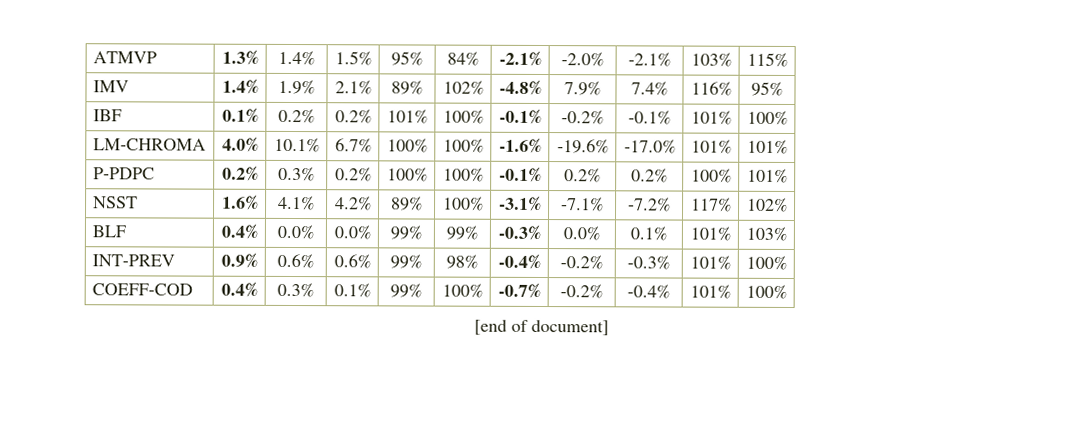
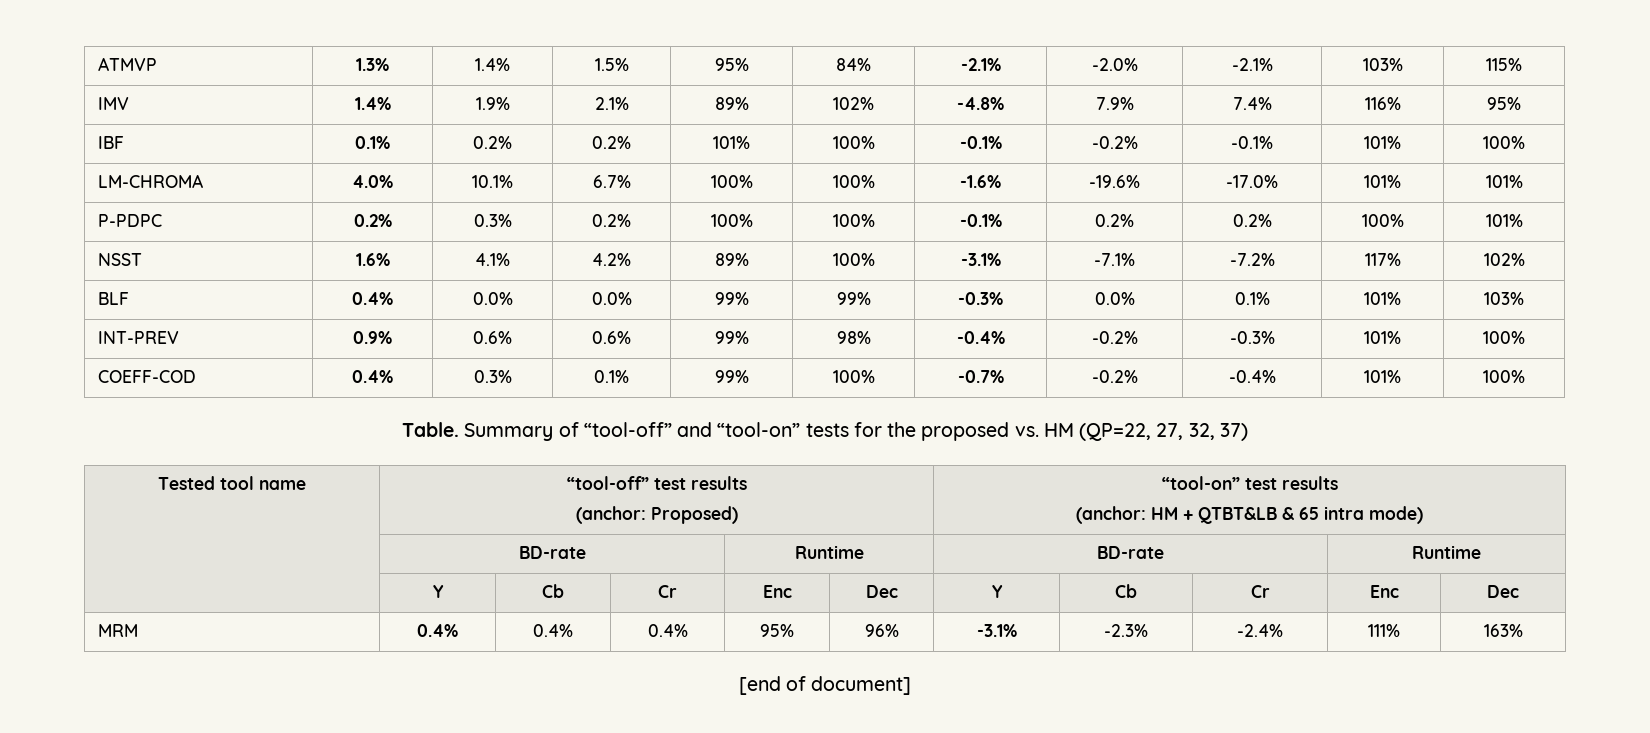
+ Table. Summary of “tool-off” and “tool-on” tests for the proposed vs. HM (QP=22, 27, 32, 37)
+ Tested tool name | “tool-off” test results
+ (anchor: Proposed) | “tool-on” test results
+ (anchor: HM + QTBT&LB & 65 intra mode)
+ | BD-rate | Runtime | BD-rate | Runtime
+ | Y | Cb | Cr | Enc | Dec | Y | Cb | Cr | Enc | Dec
+ MRM | 0.4% | 0.4% | 0.4% | 95% | 96% | -3.1% | -2.3% | -2.4% | 111% | 163%

